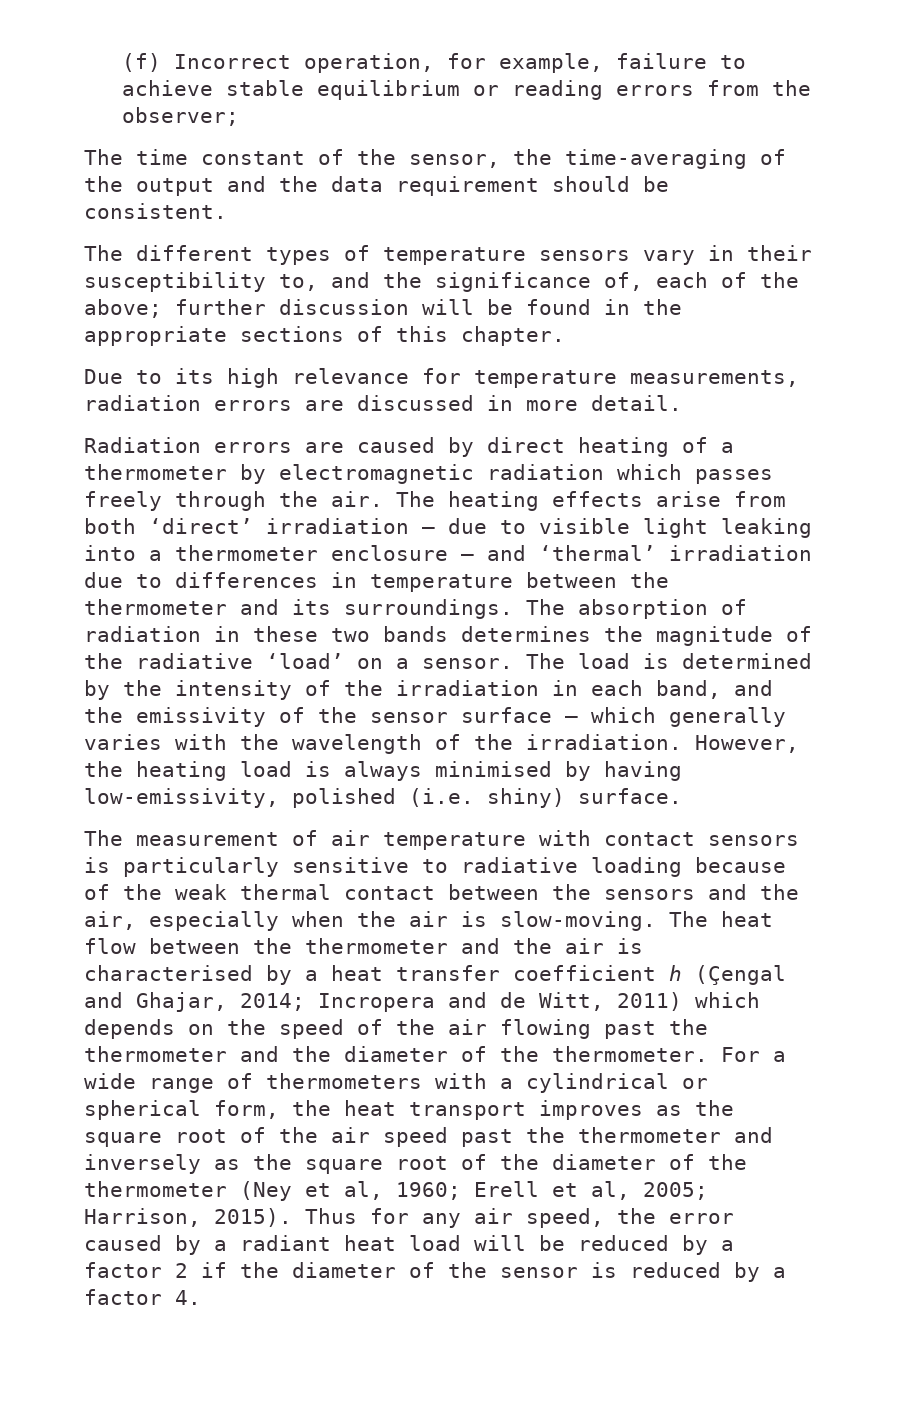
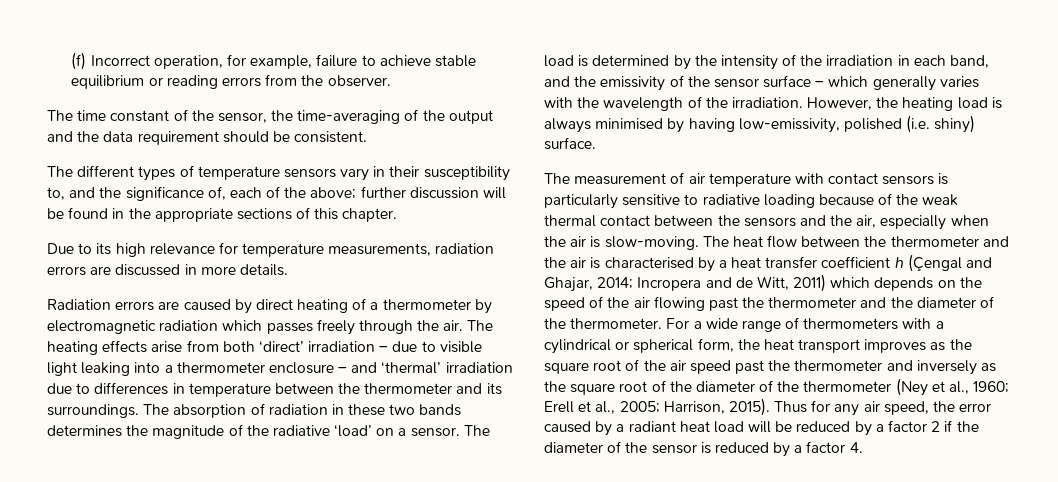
- (f) Incorrect operation, for example, failure to achieve stable equilibrium or reading errors from the observer;
+ (f) Incorrect operation, for example, failure to achieve stable equilibrium or reading errors from the observer.
- Due to its high relevance for temperature measurements, radiation errors are discussed in more detail.
+ Due to its high relevance for temperature measurements, radiation errors are discussed in more details.
- For a wide range of thermometers with a cylindrical or spherical form, the heat transport improves as the square root of the air speed past the thermometer and inversely as the square root of the diameter of the thermometer (Ney et al, 1960; Erell et al, 2005; Harrison, 2015).
+ For a wide range of thermometers with a cylindrical or spherical form, the heat transport improves as the square root of the air speed past the thermometer and inversely as the square root of the diameter of the thermometer (Ney et al., 1960; Erell et al., 2005; Harrison, 2015).

